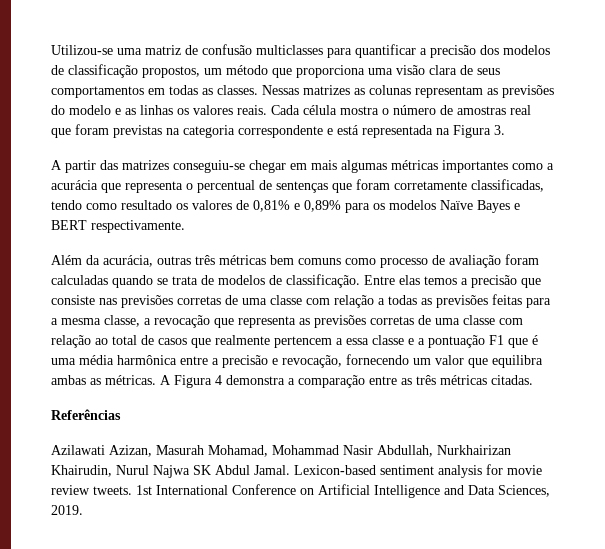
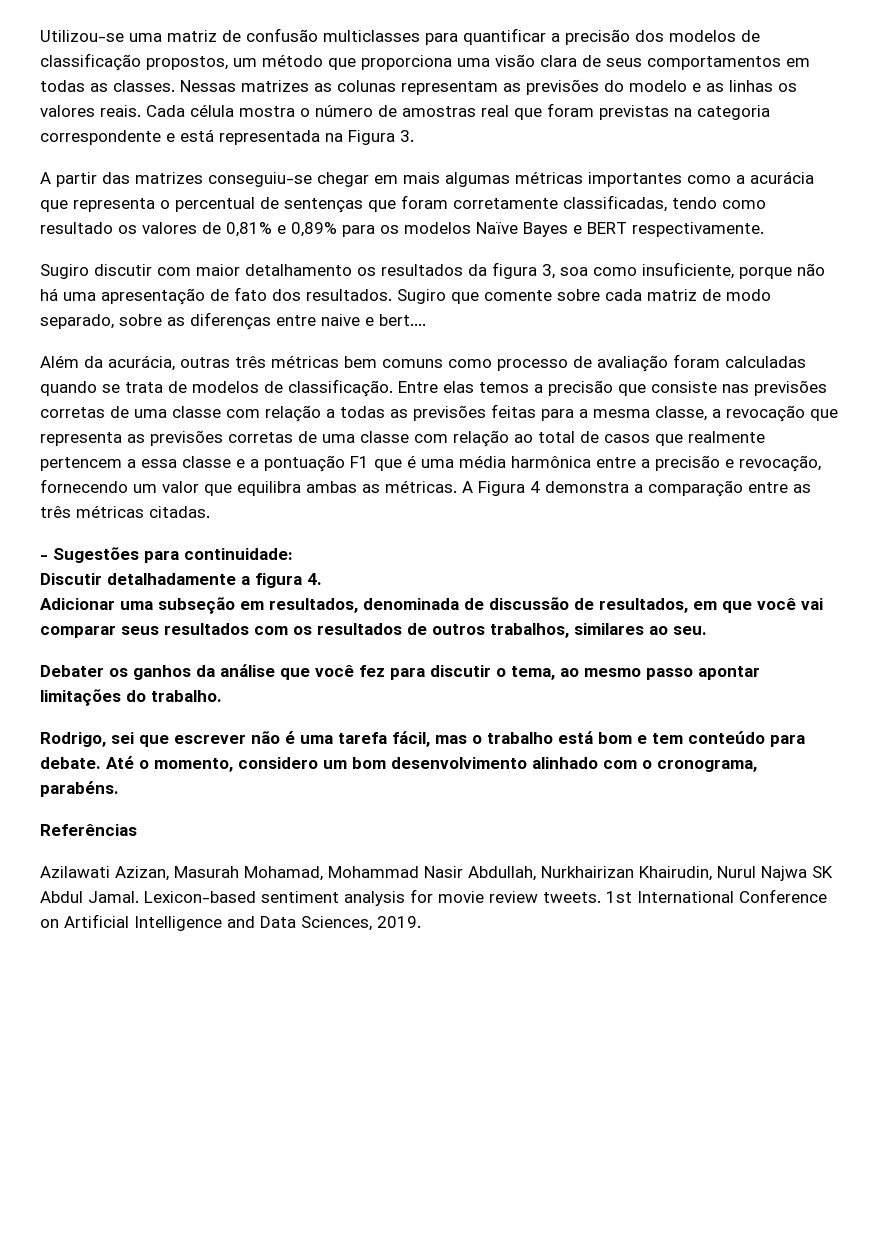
+ Sugiro discutir com maior detalhamento os resultados da figura 3, soa como insuficiente, porque não há uma apresentação de fato dos resultados. Sugiro que comente sobre cada matriz de modo separado, sobre as diferenças entre naive e bert....
+ - Sugestões para continuidade:
+ Discutir detalhadamente a figura 4.
+ Adicionar uma subseção em resultados, denominada de discussão de resultados, em que você vai comparar seus resultados com os resultados de outros trabalhos, similares ao seu.
+ Debater os ganhos da análise que você fez para discutir o tema, ao mesmo passo apontar limitações do trabalho.
+ Rodrigo, sei que escrever não é uma tarefa fácil, mas o trabalho está bom e tem conteúdo para debate. Até o momento, considero um bom desenvolvimento alinhado com o cronograma, parabéns.

